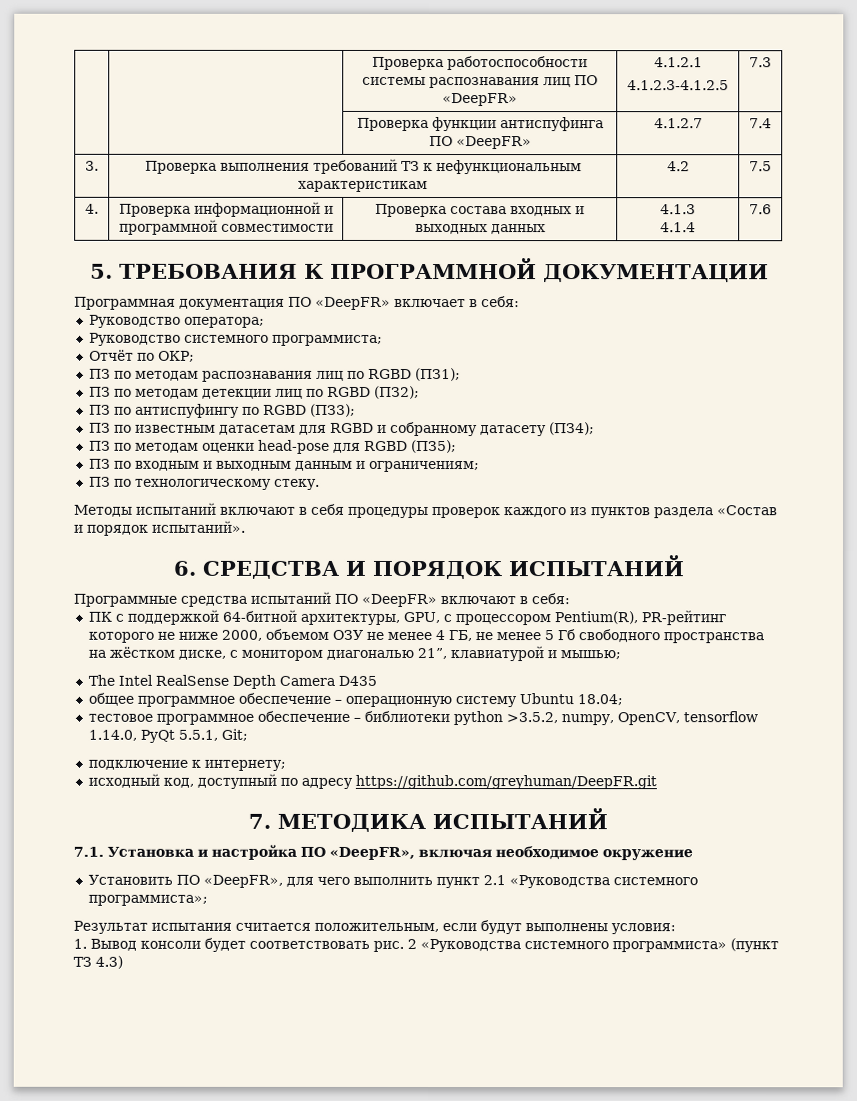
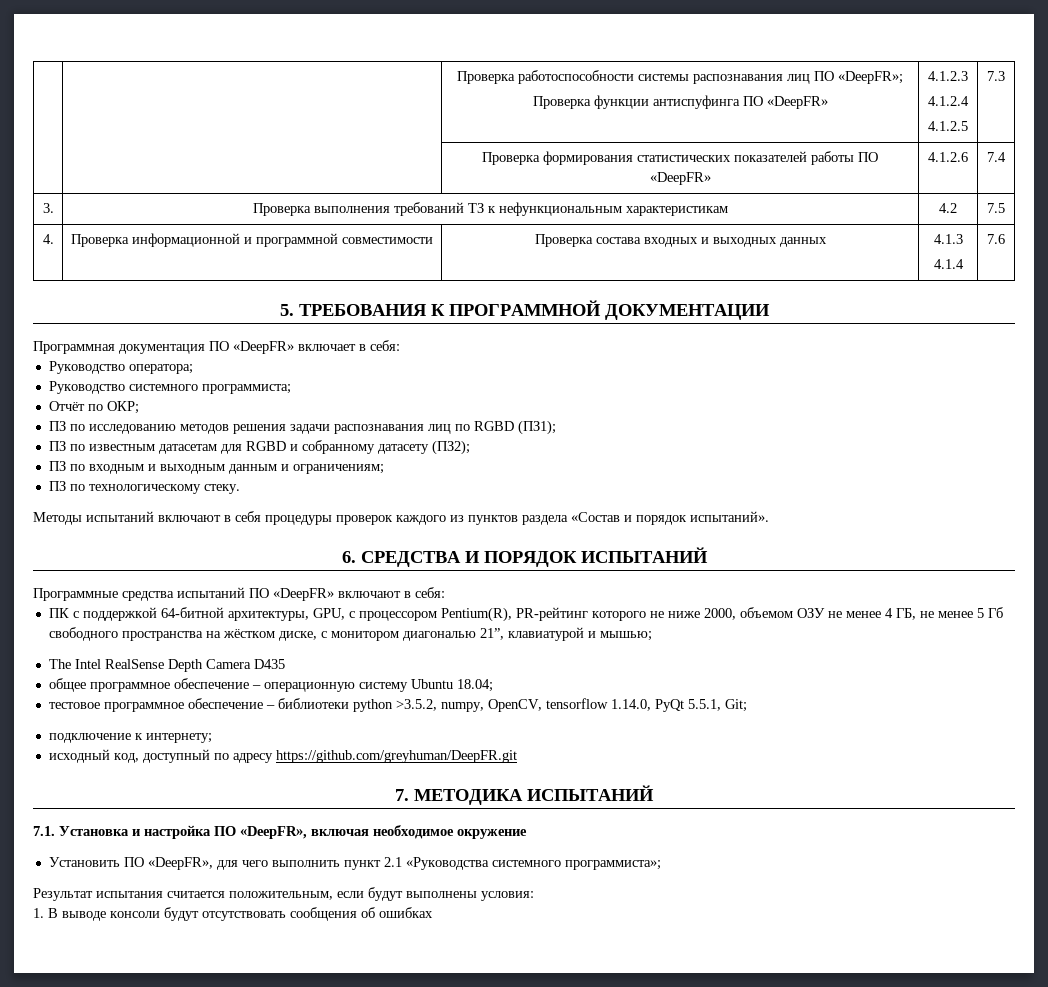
- | | Проверка работоспособности системы распознавания лиц ПО «DeepFR» | 4.1.2.1
- 4.1.2.3-4.1.2.5 | 7.3
- | | Проверка функции антиспуфинга ПО «DeepFR» | 4.1.2.7 | 7.4
+ | | Проверка работоспособности системы распознавания лиц ПО «DeepFR»;
+ Проверка функции антиспуфинга ПО «DeepFR» | 4.1.2.3
+ 4.1.2.4
+ 4.1.2.5 | 7.3
+ | | Проверка формирования статистических показателей работы ПО «DeepFR» | 4.1.2.6 | 7.4
- ПЗ по методам распознавания лиц по RGBD (ПЗ1);
+ ПЗ по исследованию методов решения задачи распознавания лиц по RGBD (ПЗ1);
- ПЗ по методам детекции лиц по RGBD (ПЗ2);
- ПЗ по антиспуфингу по RGBD (ПЗ3);
- ПЗ по известным датасетам для RGBD и собранному датасету (ПЗ4);
- ПЗ по методам оценки head-pose для RGBD (ПЗ5);
+ ПЗ по известным датасетам для RGBD и собранному датасету (ПЗ2);
- 1. Вывод консоли будет соответствовать рис. 2 «Руководства системного программиста» (пункт ТЗ 4.3)
+ 1. В выводе консоли будут отсутствовать сообщения об ошибках

